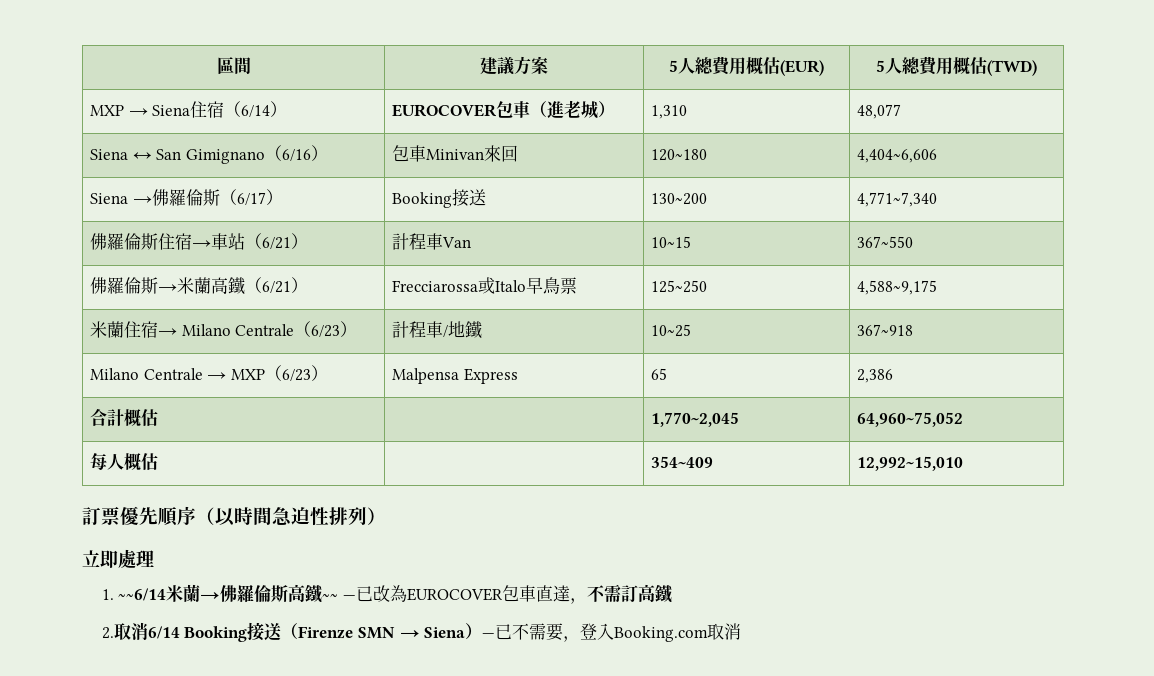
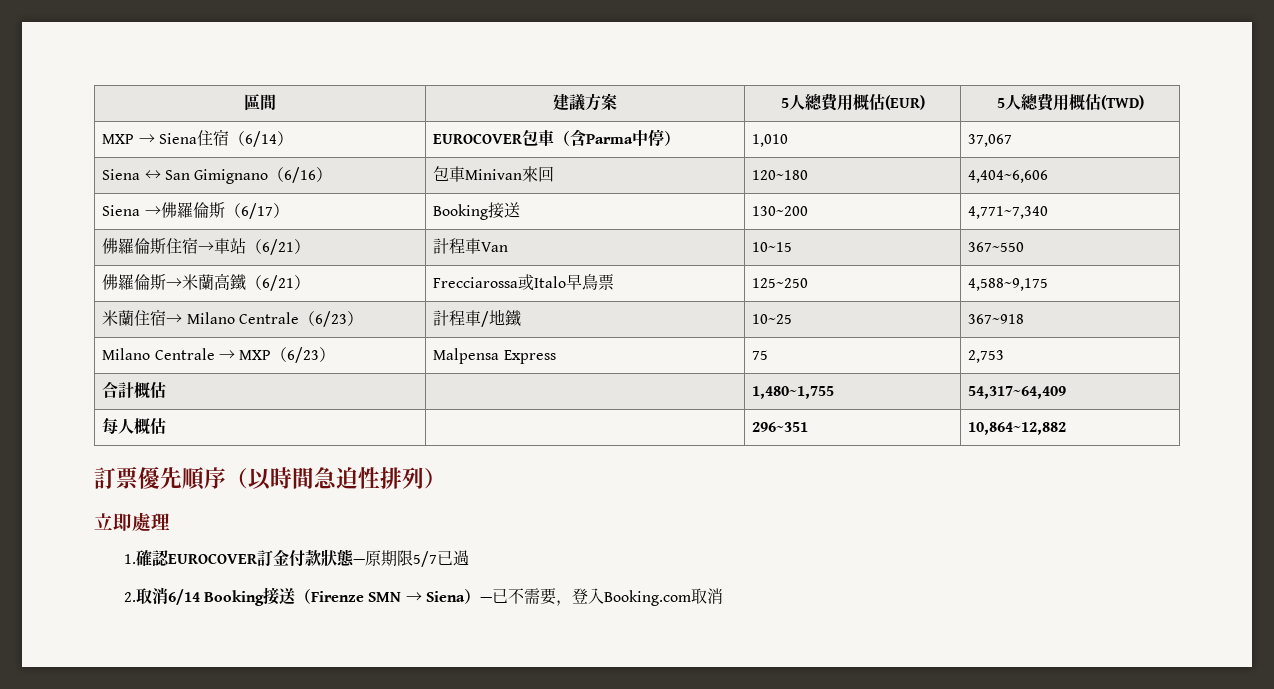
- MXP → Siena住宿（6/14） | EUROCOVER包車（進老城） | 1,310 | 48,077
+ MXP → Siena住宿（6/14） | EUROCOVER包車（含Parma中停） | 1,010 | 37,067
- Milano Centrale → MXP（6/23） | Malpensa Express | 65 | 2,386
+ Milano Centrale → MXP（6/23） | Malpensa Express | 75 | 2,753
- 合計概估 | | 1,770~2,045 | 64,960~75,052
+ 合計概估 | | 1,480~1,755 | 54,317~64,409
- 每人概估 | | 354~409 | 12,992~15,010
+ 每人概估 | | 296~351 | 10,864~12,882
- 1. ~~6/14米蘭→佛羅倫斯高鐵~~ —已改為EUROCOVER包車直達，不需訂高鐵
+ 1.確認EUROCOVER訂金付款狀態—原期限5/7已過

